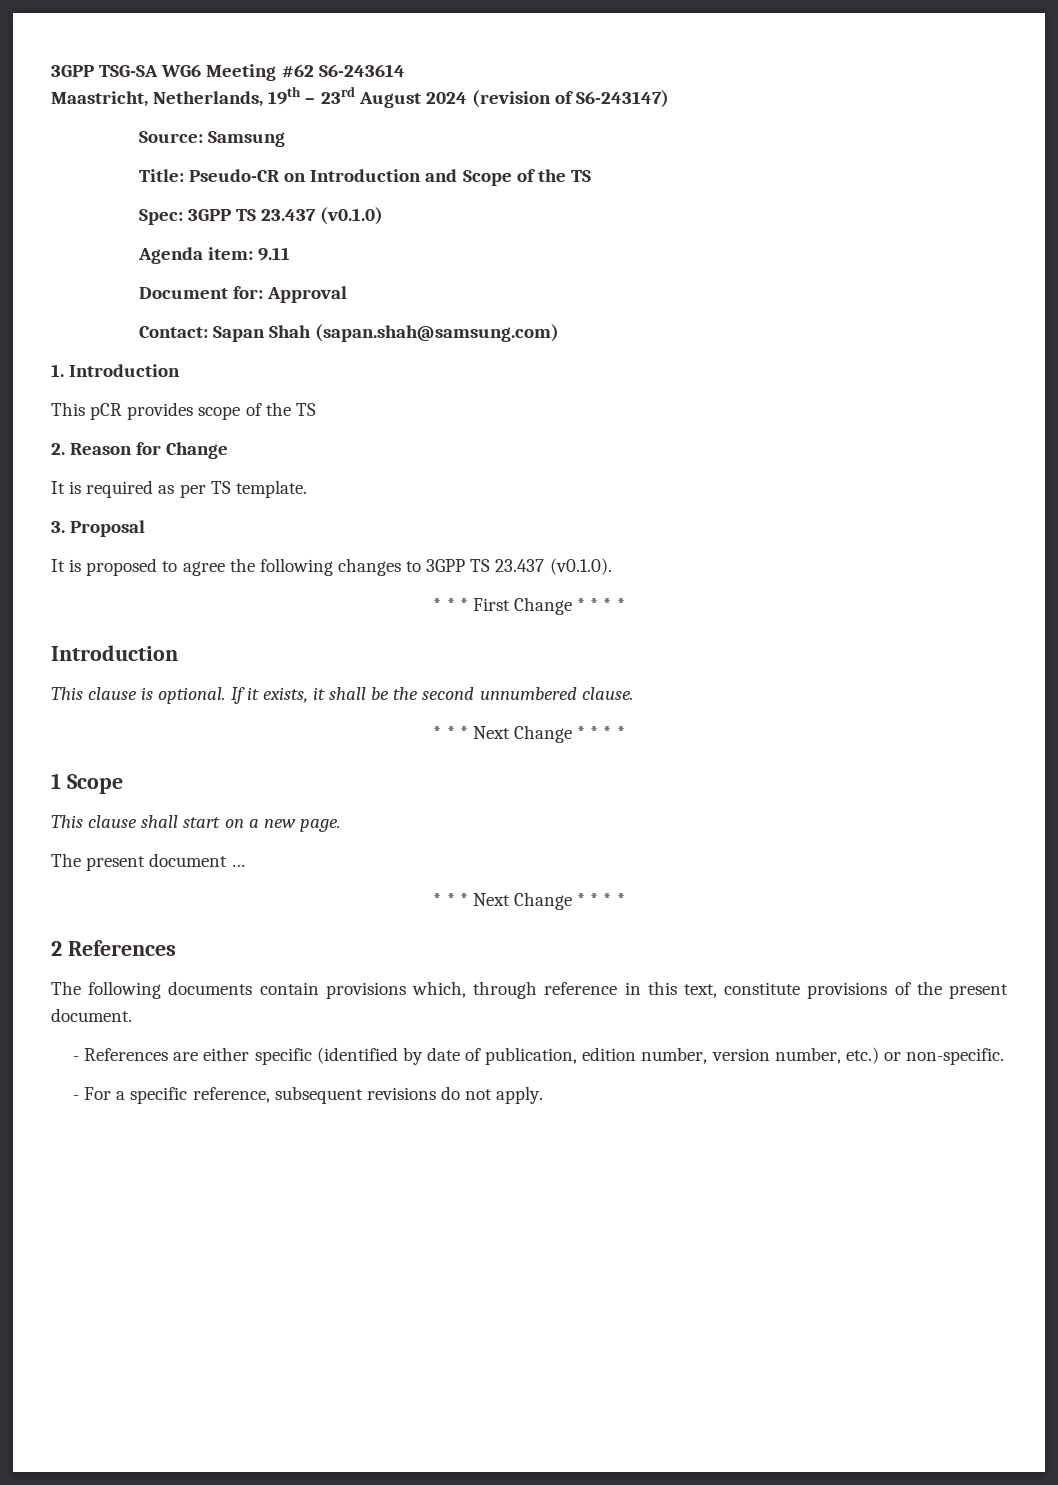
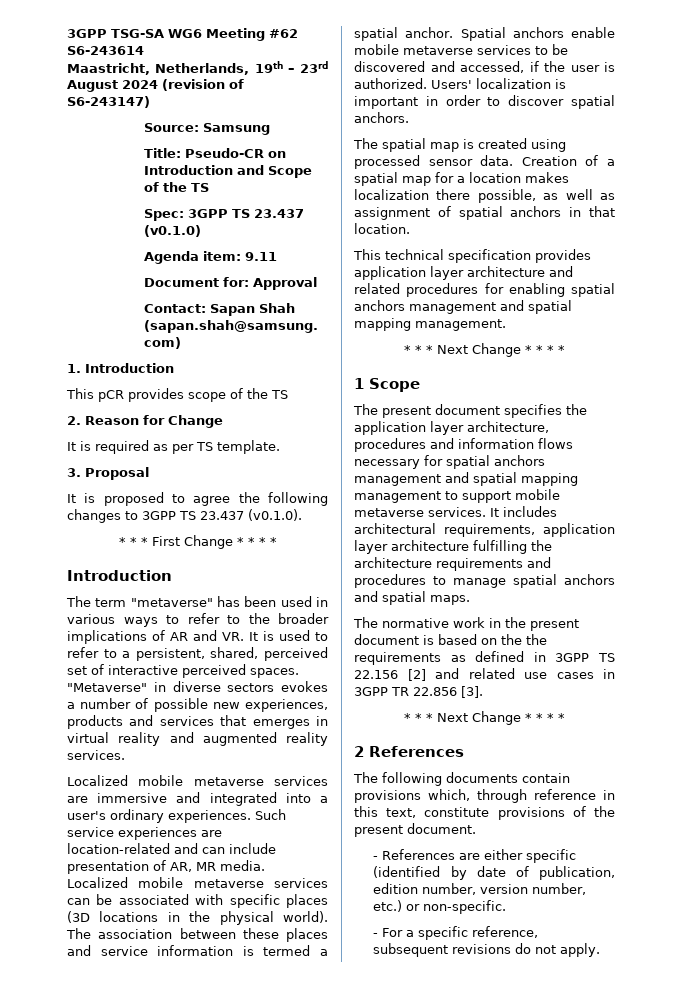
- This clause is optional. If it exists, it shall be the second unnumbered clause.
+ The term "metaverse" has been used in various ways to refer to the broader implications of AR and VR. It is used to refer to a persistent, shared, perceived set of interactive perceived spaces. "Metaverse" in diverse sectors evokes a number of possible new experiences, products and services that emerges in virtual reality and augmented reality services.
+ Localized mobile metaverse services are immersive and integrated into a user's ordinary experiences. Such service experiences are location-related and can include presentation of AR, MR media. Localized mobile metaverse services can be associated with specific places (3D locations in the physical world). The association between these places and service information is termed a spatial anchor. Spatial anchors enable mobile metaverse services to be discovered and accessed, if the user is authorized. Users' localization is important in order to discover spatial anchors.
+ The spatial map is created using processed sensor data. Creation of a spatial map for a location makes localization there possible, as well as assignment of spatial anchors in that location.
+ This technical specification provides application layer architecture and related procedures for enabling spatial anchors management and spatial mapping management.
- This clause shall start on a new page.
- The present document …
+ The present document specifies the application layer architecture, procedures and information flows necessary for spatial anchors management and spatial mapping management to support mobile metaverse services. It includes architectural requirements, application layer architecture fulfilling the architecture requirements and procedures to manage spatial anchors and spatial maps.
+ The normative work in the present document is based on the the requirements as defined in 3GPP TS 22.156 [2] and related use cases in 3GPP TR 22.856 [3].

